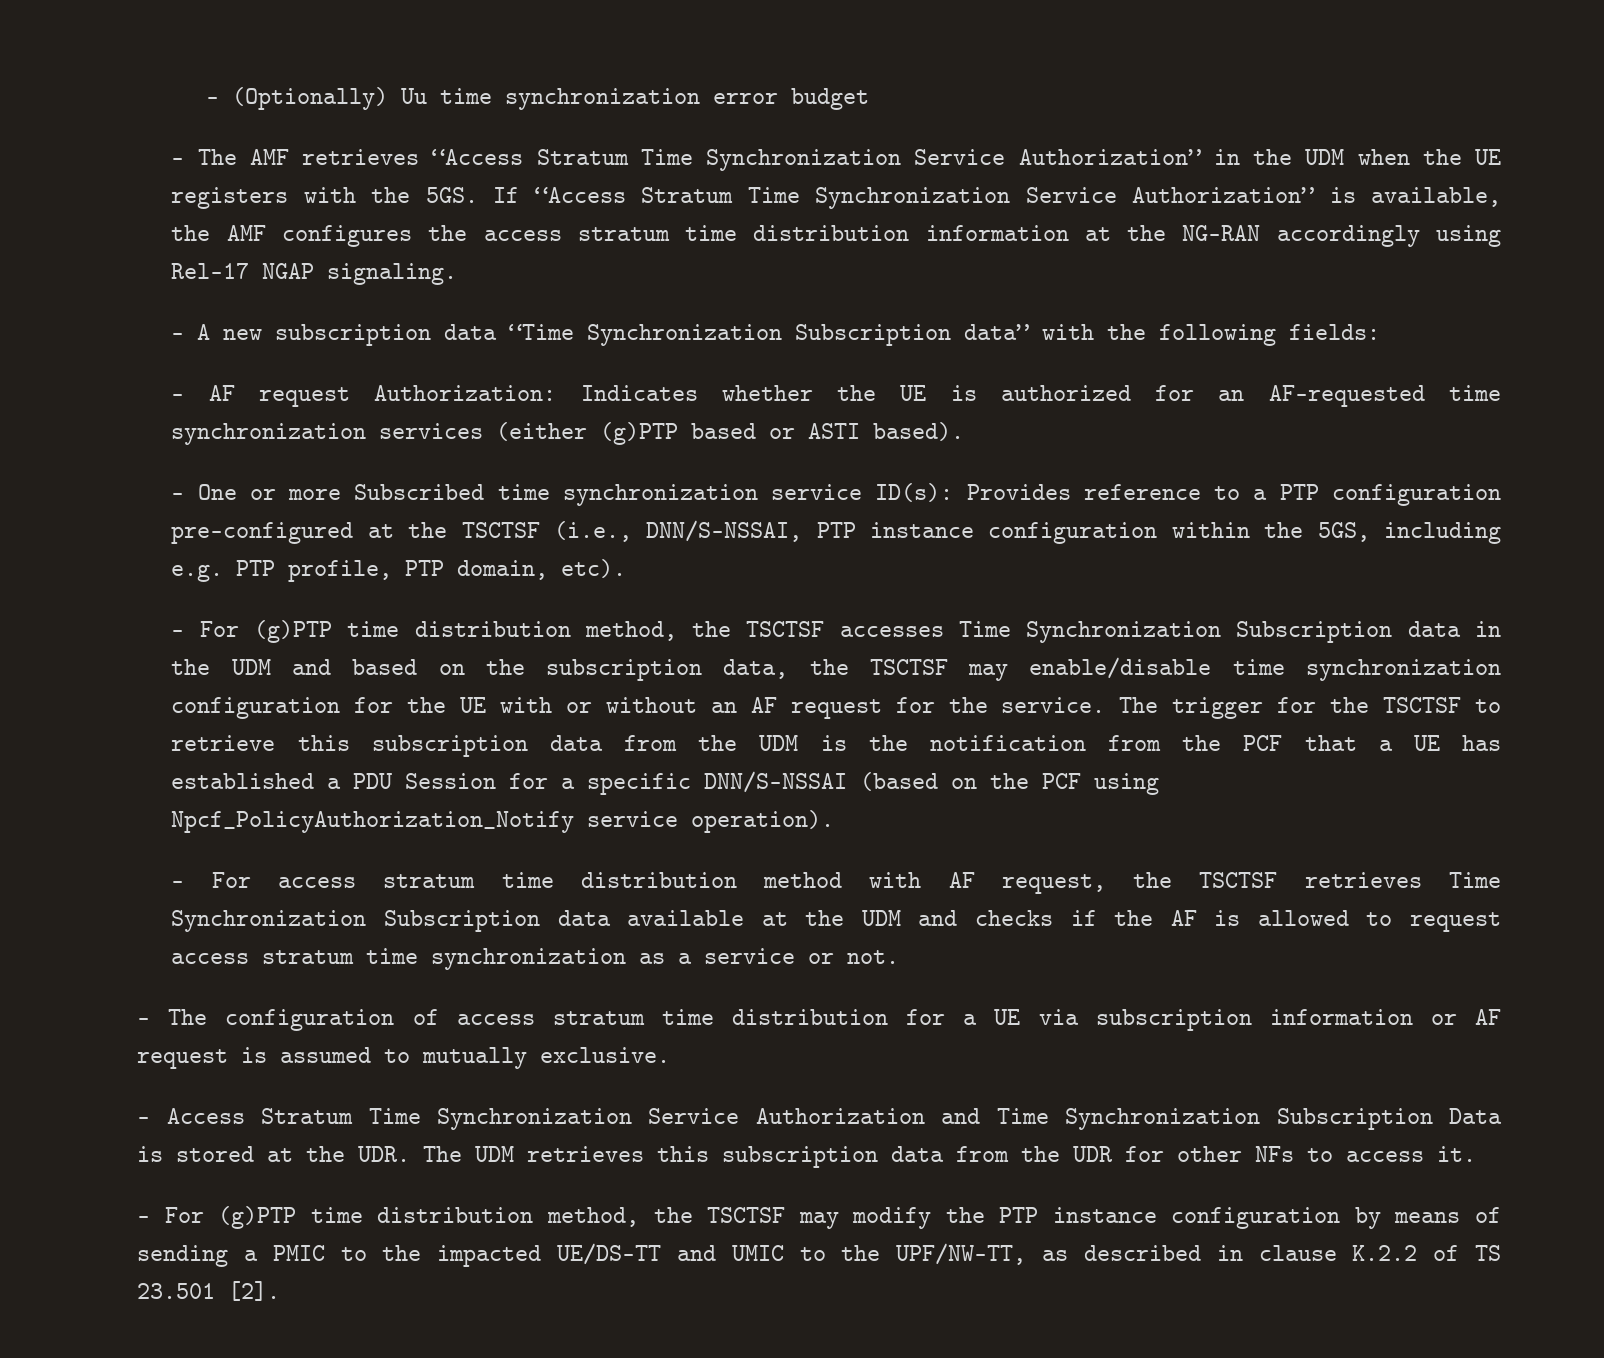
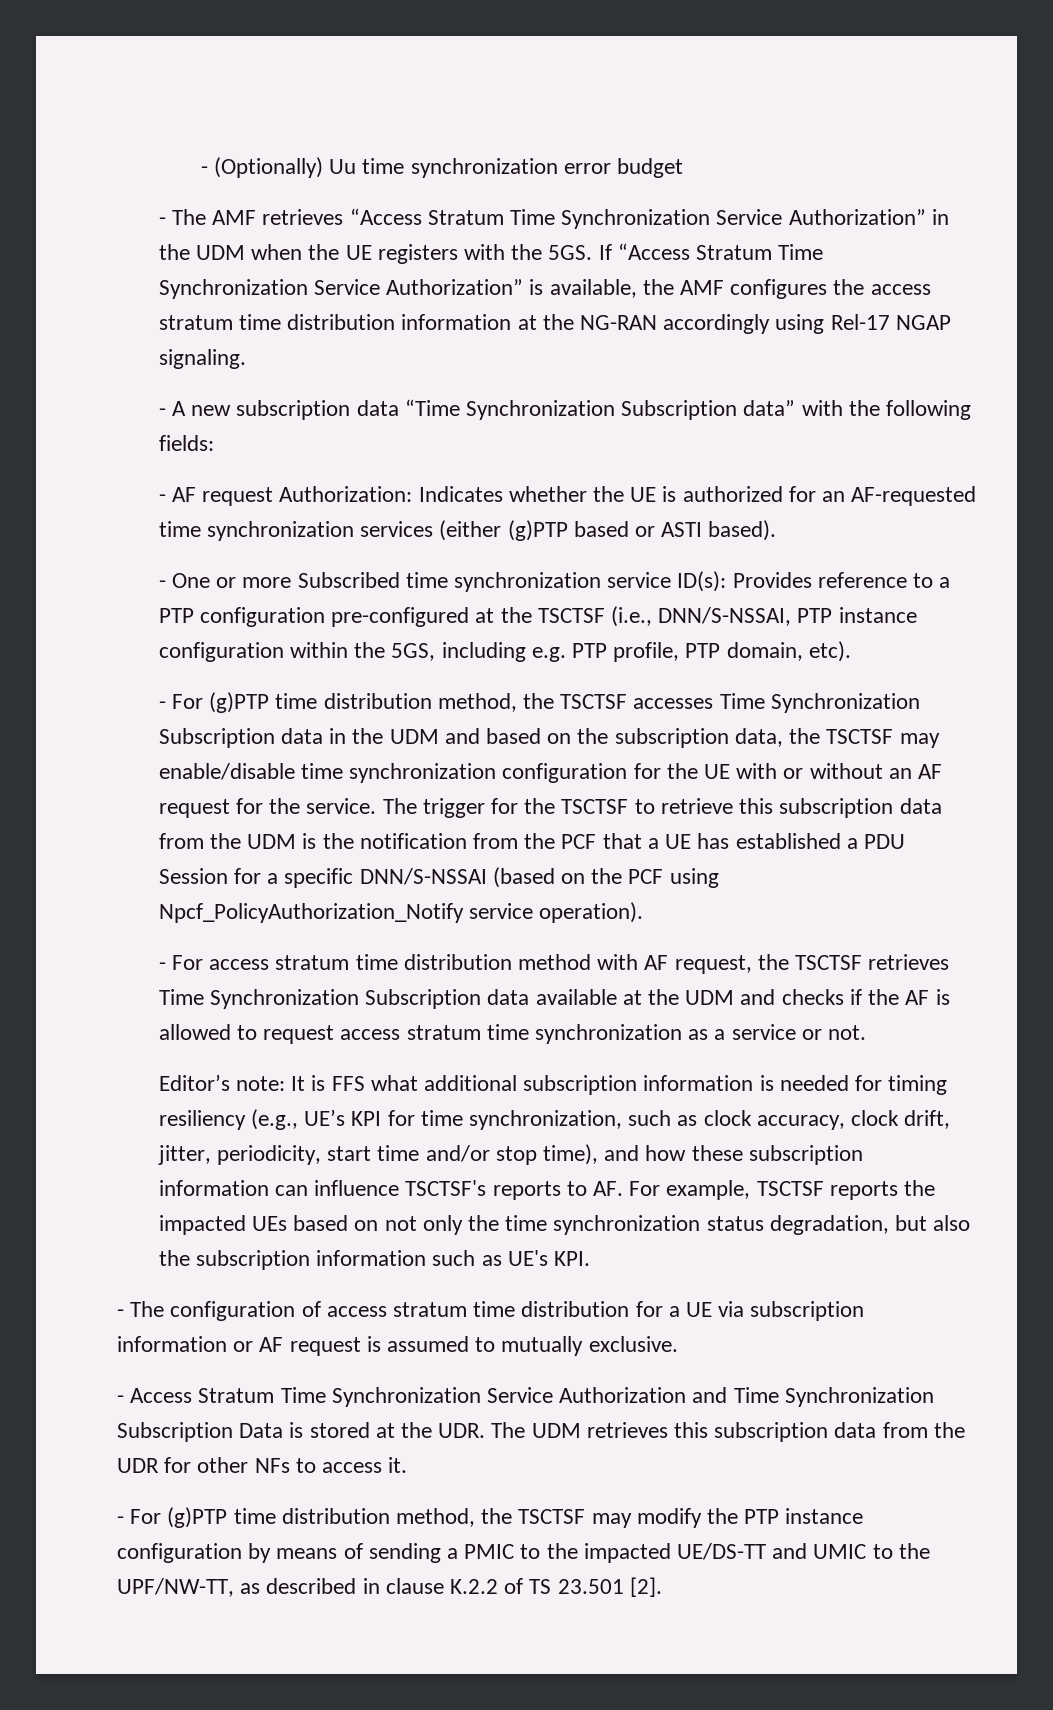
+ Editor’s note: It is FFS what additional subscription information is needed for timing resiliency (e.g., UE’s KPI for time synchronization, such as clock accuracy, clock drift, jitter, periodicity, start time and/or stop time), and how these subscription information can influence TSCTSF's reports to AF. For example, TSCTSF reports the impacted UEs based on not only the time synchronization status degradation, but also the subscription information such as UE's KPI.

